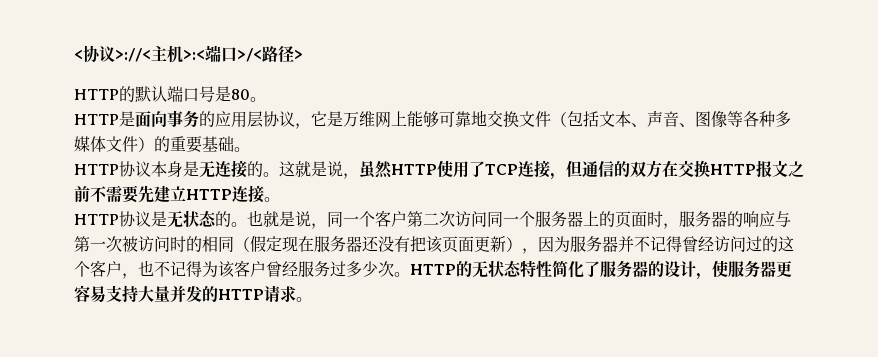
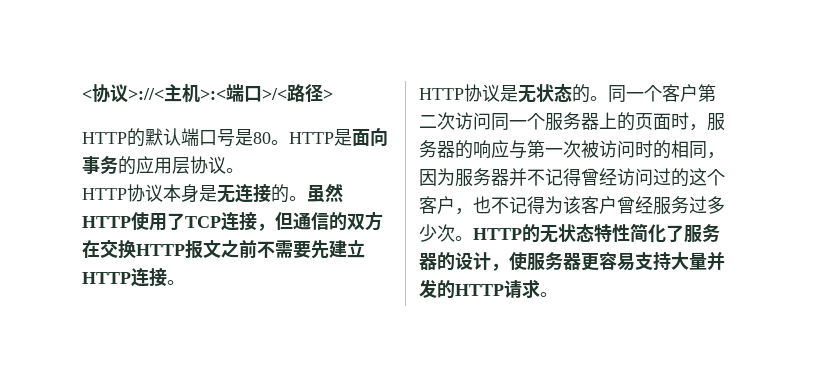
- HTTP的默认端口号是80。
- HTTP是面向事务的应用层协议，它是万维网上能够可靠地交换文件（包括文本、声音、图像等各种多媒体文件）的重要基础。
+ HTTP的默认端口号是80。HTTP是面向事务的应用层协议。
- 这就是说，虽然HTTP使用了TCP连接，但通信的双方在交换HTTP报文之前不需要先建立HTTP连接。
+ 虽然HTTP使用了TCP连接，但通信的双方在交换HTTP报文之前不需要先建立HTTP连接。
- 也就是说，同一个客户第二次访问同一个服务器上的页面时，服务器的响应与第一次被访问时的相同（假定现在服务器还没有把该页面更新），因为服务器并不记得曾经访问过的这个客户，也不记得为该客户曾经服务过多少次。
+ 同一个客户第二次访问同一个服务器上的页面时，服务器的响应与第一次被访问时的相同，因为服务器并不记得曾经访问过的这个客户，也不记得为该客户曾经服务过多少次。

